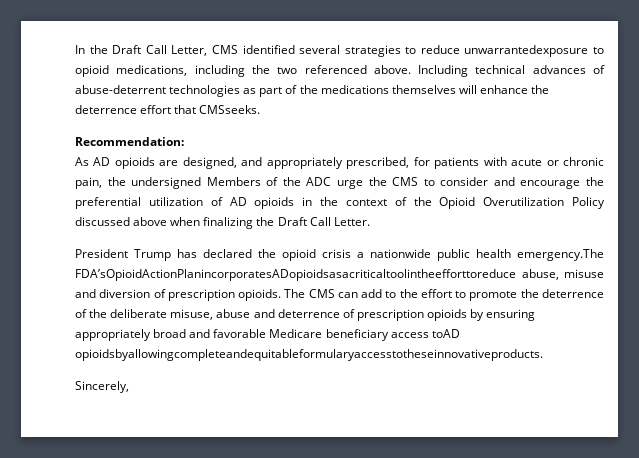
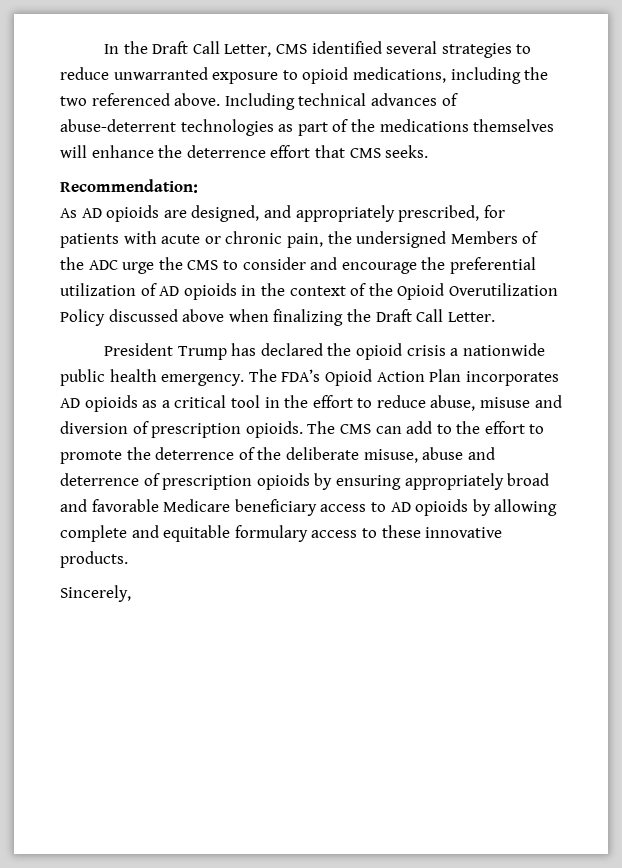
- In the Draft Call Letter, CMS identified several strategies to reduce unwarrantedexposure to opioid medications, including the two referenced above.
+ In the Draft Call Letter, CMS identified several strategies to reduce unwarranted exposure to opioid medications, including the two referenced above.
- Including technical advances of abuse-deterrent technologies as part of the medications themselves will enhance the deterrence effort that CMSseeks.
+ Including technical advances of abuse-deterrent technologies as part of the medications themselves will enhance the deterrence effort that CMS seeks.
- President Trump has declared the opioid crisis a nationwide public health emergency.The FDA’sOpioidActionPlanincorporatesADopioidsasacriticaltoolintheefforttoreduce abuse, misuse and diversion of prescription opioids.
+ President Trump has declared the opioid crisis a nationwide public health emergency. The FDA’s Opioid Action Plan incorporates AD opioids as a critical tool in the effort to reduce abuse, misuse and diversion of prescription opioids.
- The CMS can add to the effort to promote the deterrence of the deliberate misuse, abuse and deterrence of prescription opioids by ensuring appropriately broad and favorable Medicare beneficiary access toAD opioidsbyallowingcompleteandequitableformularyaccesstotheseinnovativeproducts.
+ The CMS can add to the effort to promote the deterrence of the deliberate misuse, abuse and deterrence of prescription opioids by ensuring appropriately broad and favorable Medicare beneficiary access to AD opioids by allowing complete and equitable formulary access to these innovative products.

